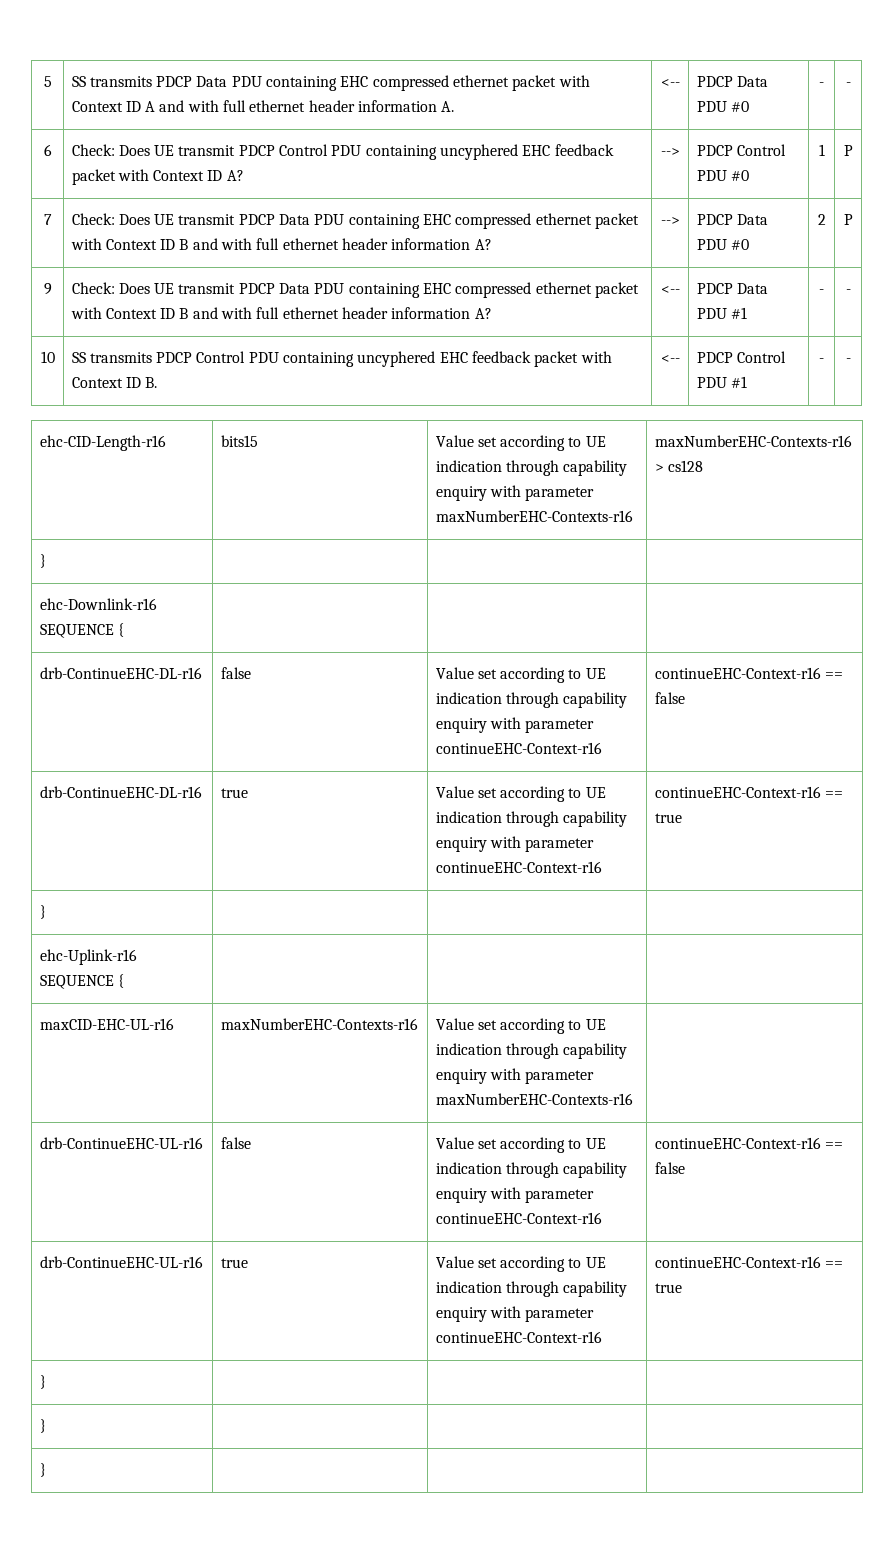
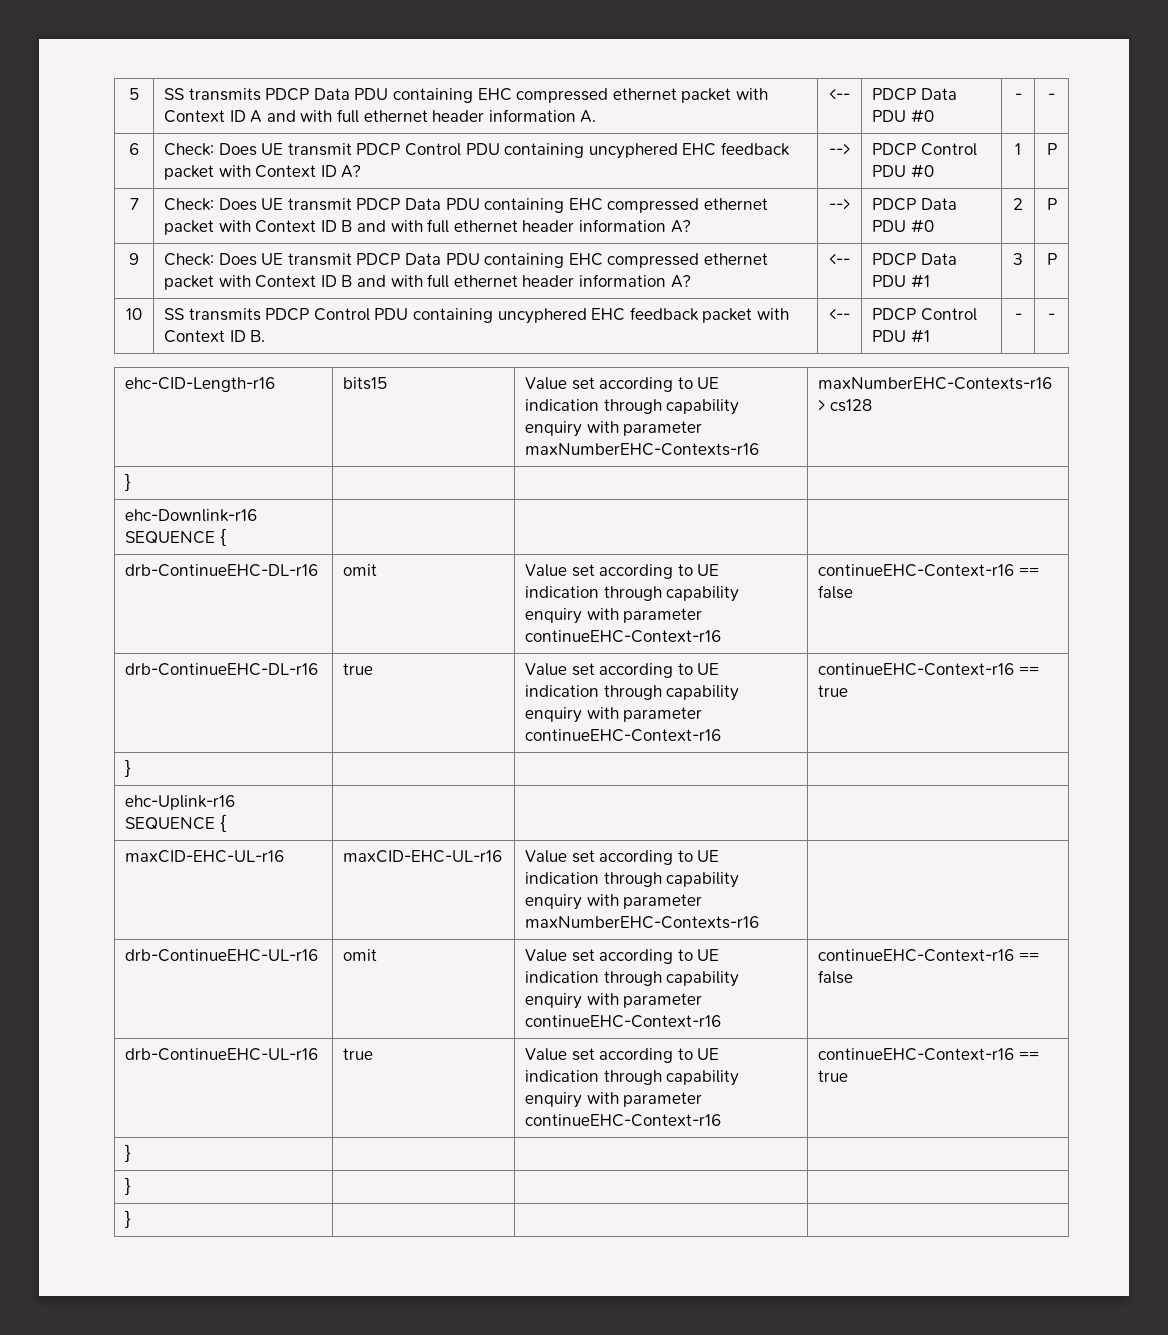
- 9 | Check: Does UE transmit PDCP Data PDU containing EHC compressed ethernet packet with Context ID B and with full ethernet header information A? | <-- | PDCP Data PDU #1 | - | -
+ 9 | Check: Does UE transmit PDCP Data PDU containing EHC compressed ethernet packet with Context ID B and with full ethernet header information A? | <-- | PDCP Data PDU #1 | 3 | P
- drb-ContinueEHC-DL-r16 | false | Value set according to UE indication through capability enquiry with parameter continueEHC-Context-r16 | continueEHC-Context-r16 == false
+ drb-ContinueEHC-DL-r16 | omit | Value set according to UE indication through capability enquiry with parameter continueEHC-Context-r16 | continueEHC-Context-r16 == false
- maxCID-EHC-UL-r16 | maxNumberEHC-Contexts-r16 | Value set according to UE indication through capability enquiry with parameter maxNumberEHC-Contexts-r16 |
+ maxCID-EHC-UL-r16 | maxCID-EHC-UL-r16 | Value set according to UE indication through capability enquiry with parameter maxNumberEHC-Contexts-r16 |
- drb-ContinueEHC-UL-r16 | false | Value set according to UE indication through capability enquiry with parameter continueEHC-Context-r16 | continueEHC-Context-r16 == false
+ drb-ContinueEHC-UL-r16 | omit | Value set according to UE indication through capability enquiry with parameter continueEHC-Context-r16 | continueEHC-Context-r16 == false

